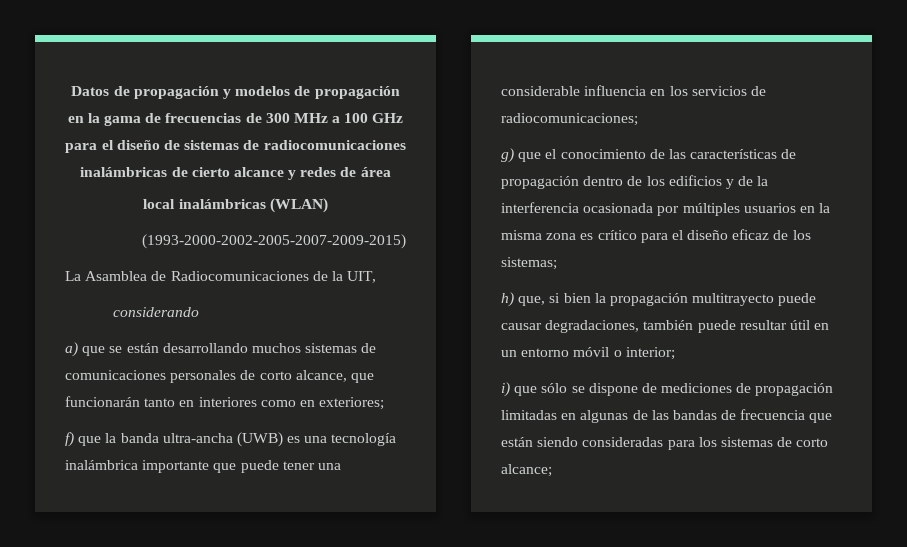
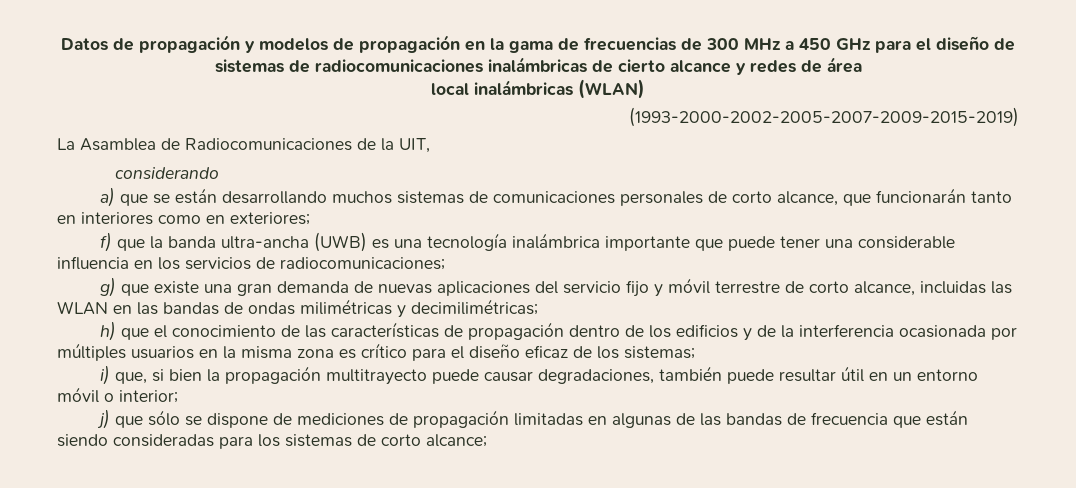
- Datos de propagación y modelos de propagación en la gama de frecuencias de 300 MHz a 100 GHz para el diseño de sistemas de radiocomunicaciones inalámbricas de cierto alcance y redes de área
+ Datos de propagación y modelos de propagación en la gama de frecuencias de 300 MHz a 450 GHz para el diseño de sistemas de radiocomunicaciones inalámbricas de cierto alcance y redes de área
- (1993-2000-2002-2005-2007-2009-2015)
+ (1993-2000-2002-2005-2007-2009-2015-2019)
- g) que el conocimiento de las características de propagación dentro de los edificios y de la interferencia ocasionada por múltiples usuarios en la misma zona es crítico para el diseño eficaz de los sistemas;
+ g) que existe una gran demanda de nuevas aplicaciones del servicio fijo y móvil terrestre de corto alcance, incluidas las WLAN en las bandas de ondas milimétricas y decimilimétricas;
+ h) que el conocimiento de las características de propagación dentro de los edificios y de la interferencia ocasionada por múltiples usuarios en la misma zona es crítico para el diseño eficaz de los sistemas;
- h) que, si bien la propagación multitrayecto puede causar degradaciones, también puede resultar útil en un entorno móvil o interior;
+ i) que, si bien la propagación multitrayecto puede causar degradaciones, también puede resultar útil en un entorno móvil o interior;
- i) que sólo se dispone de mediciones de propagación limitadas en algunas de las bandas de frecuencia que están siendo consideradas para los sistemas de corto alcance;
+ j) que sólo se dispone de mediciones de propagación limitadas en algunas de las bandas de frecuencia que están siendo consideradas para los sistemas de corto alcance;

